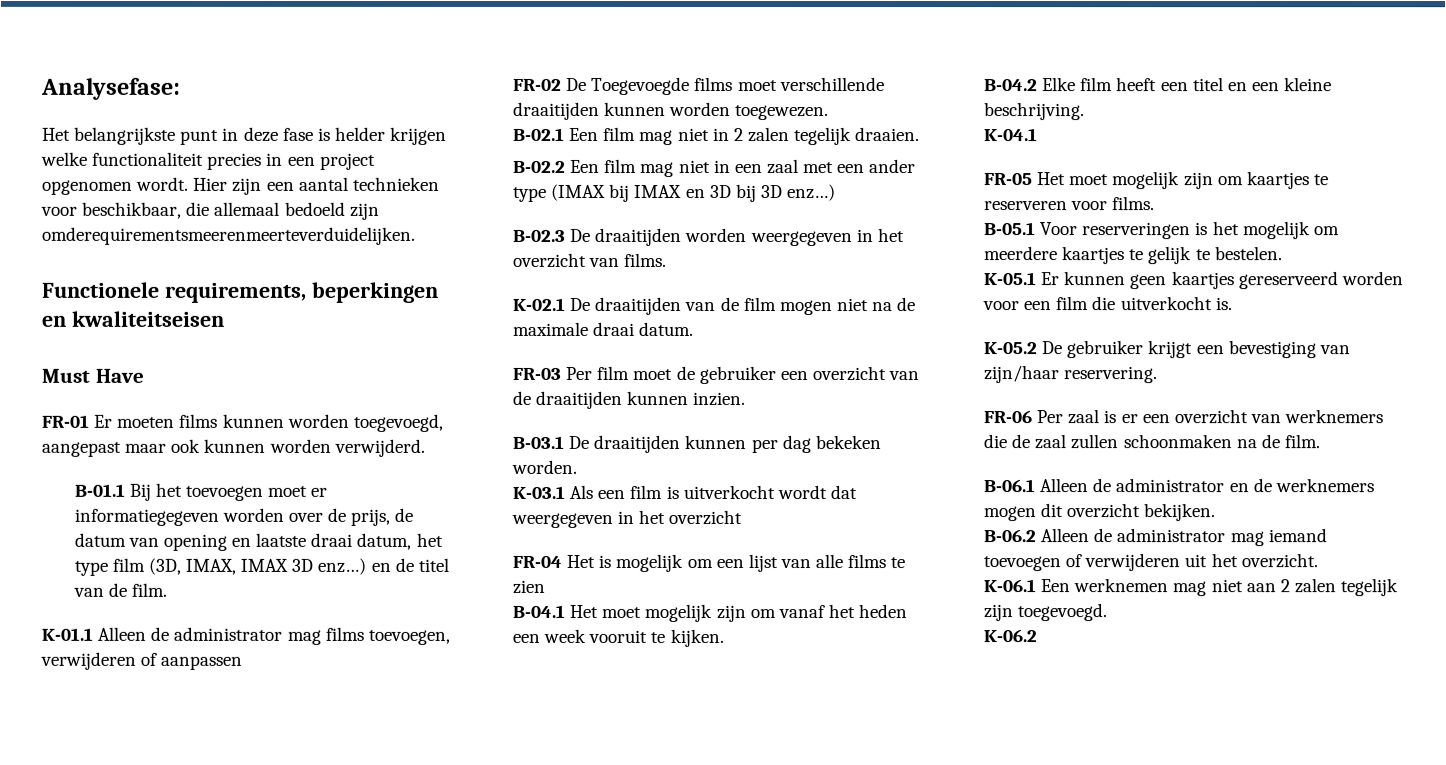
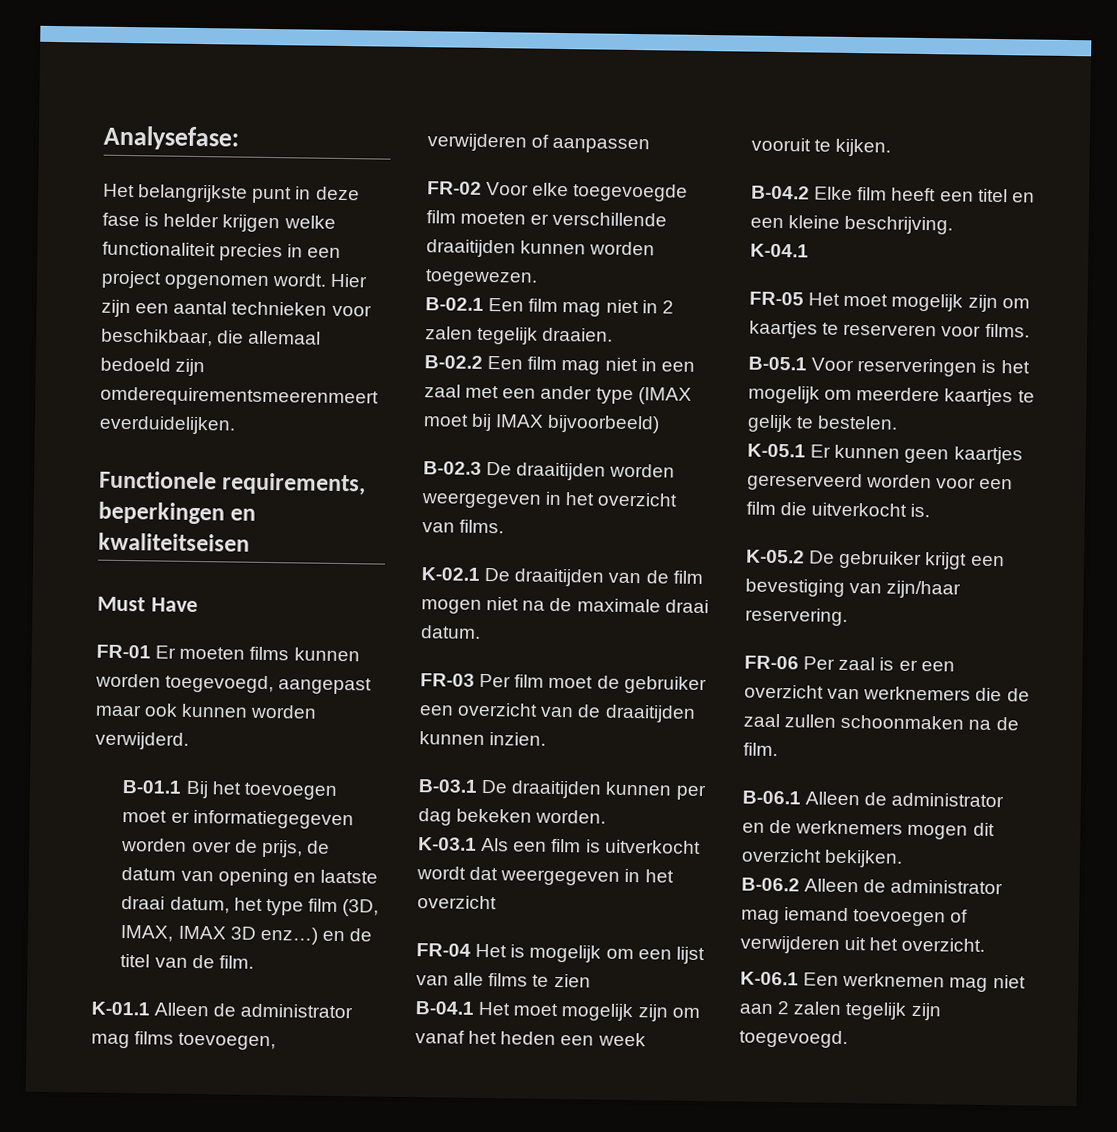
- FR-02 De Toegevoegde films moet verschillende draaitijden kunnen worden toegewezen.
+ FR-02 Voor elke toegevoegde film moeten er verschillende draaitijden kunnen worden toegewezen.
- B-02.2 Een film mag niet in een zaal met een ander type (IMAX bij IMAX en 3D bij 3D enz…)
+ B-02.2 Een film mag niet in een zaal met een ander type (IMAX moet bij IMAX bijvoorbeeld)
- K-06.2

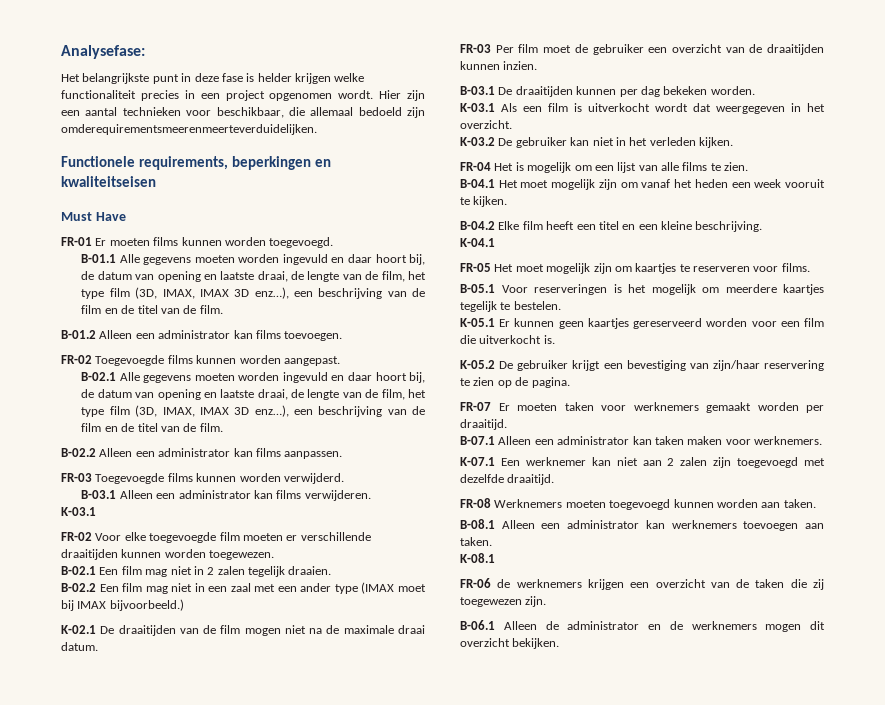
- FR-01 Er moeten films kunnen worden toegevoegd, aangepast maar ook kunnen worden verwijderd.
- B-01.1 Bij het toevoegen moet er informatiegegeven worden over de prijs, de datum van opening en laatste draai datum, het type film (3D, IMAX, IMAX 3D enz…) en de titel van de film.
- K-01.1 Alleen de administrator mag films toevoegen, verwijderen of aanpassen
+ FR-01 Er moeten films kunnen worden toegevoegd.
+ B-01.1 Alle gegevens moeten worden ingevuld en daar hoort bij, de datum van opening en laatste draai, de lengte van de film, het type film (3D, IMAX, IMAX 3D enz…), een beschrijving van de film en de titel van de film.
+ B-01.2 Alleen een administrator kan films toevoegen.
+ FR-02 Toegevoegde films kunnen worden aangepast.
+ B-02.1 Alle gegevens moeten worden ingevuld en daar hoort bij, de datum van opening en laatste draai, de lengte van de film, het type film (3D, IMAX, IMAX 3D enz…), een beschrijving van de film en de titel van de film.
+ B-02.2 Alleen een administrator kan films aanpassen.
+ FR-03 Toegevoegde films kunnen worden verwijderd.
+ B-03.1 Alleen een administrator kan films verwijderen.
+ K-03.1
- B-02.2 Een film mag niet in een zaal met een ander type (IMAX moet bij IMAX bijvoorbeeld)
- B-02.3 De draaitijden worden weergegeven in het overzicht van films.
+ B-02.2 Een film mag niet in een zaal met een ander type (IMAX moet bij IMAX bijvoorbeeld.)
- K-03.1 Als een film is uitverkocht wordt dat weergegeven in het overzicht
+ K-03.1 Als een film is uitverkocht wordt dat weergegeven in het overzicht.
+ K-03.2 De gebruiker kan niet in het verleden kijken.
- FR-04 Het is mogelijk om een lijst van alle films te zien
+ FR-04 Het is mogelijk om een lijst van alle films te zien.
- B-05.1 Voor reserveringen is het mogelijk om meerdere kaartjes te gelijk te bestelen.
+ B-05.1 Voor reserveringen is het mogelijk om meerdere kaartjes tegelijk te bestelen.
- K-05.2 De gebruiker krijgt een bevestiging van zijn/haar reservering.
- FR-06 Per zaal is er een overzicht van werknemers die de zaal zullen schoonmaken na de film.
+ K-05.2 De gebruiker krijgt een bevestiging van zijn/haar reservering te zien op de pagina.
+ FR-07 Er moeten taken voor werknemers gemaakt worden per draaitijd.
+ B-07.1 Alleen een administrator kan taken maken voor werknemers.
+ K-07.1 Een werknemer kan niet aan 2 zalen zijn toegevoegd met dezelfde draaitijd.
+ FR-08 Werknemers moeten toegevoegd kunnen worden aan taken.
+ B-08.1 Alleen een administrator kan werknemers toevoegen aan taken.
+ K-08.1
+ FR-06 de werknemers krijgen een overzicht van de taken die zij toegewezen zijn.
- B-06.2 Alleen de administrator mag iemand toevoegen of verwijderen uit het overzicht.
- K-06.1 Een werknemen mag niet aan 2 zalen tegelijk zijn toegevoegd.

